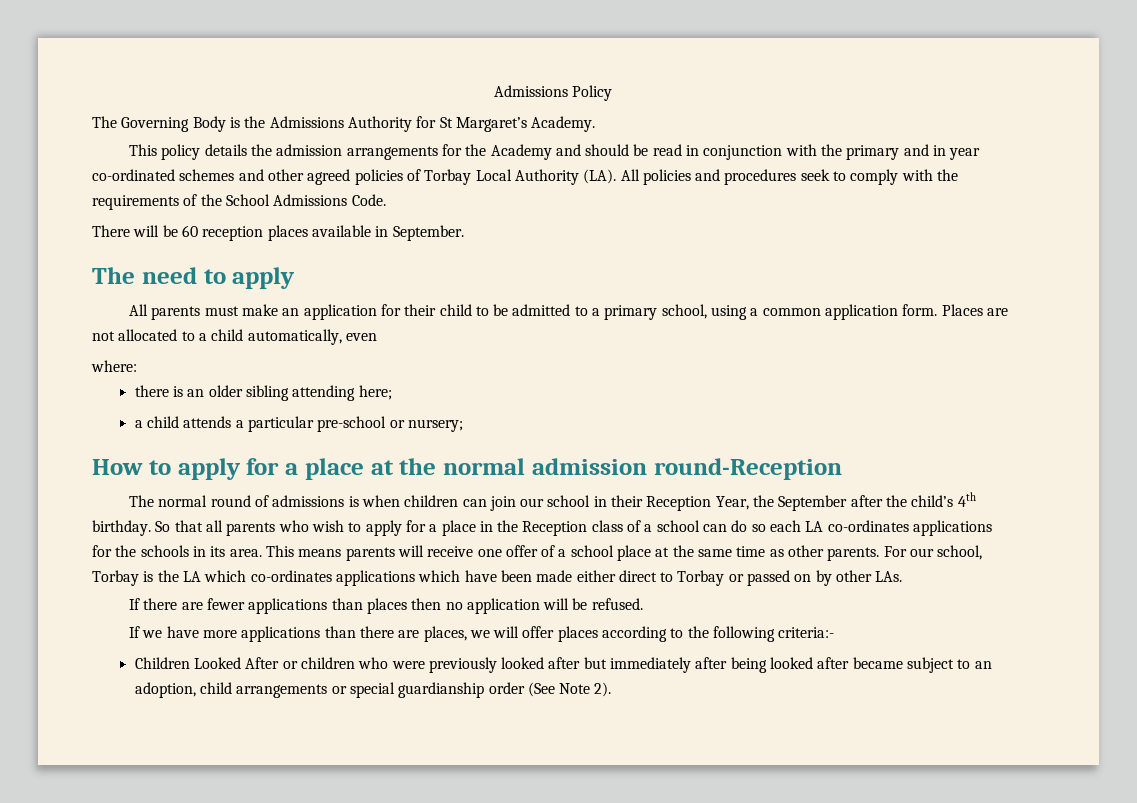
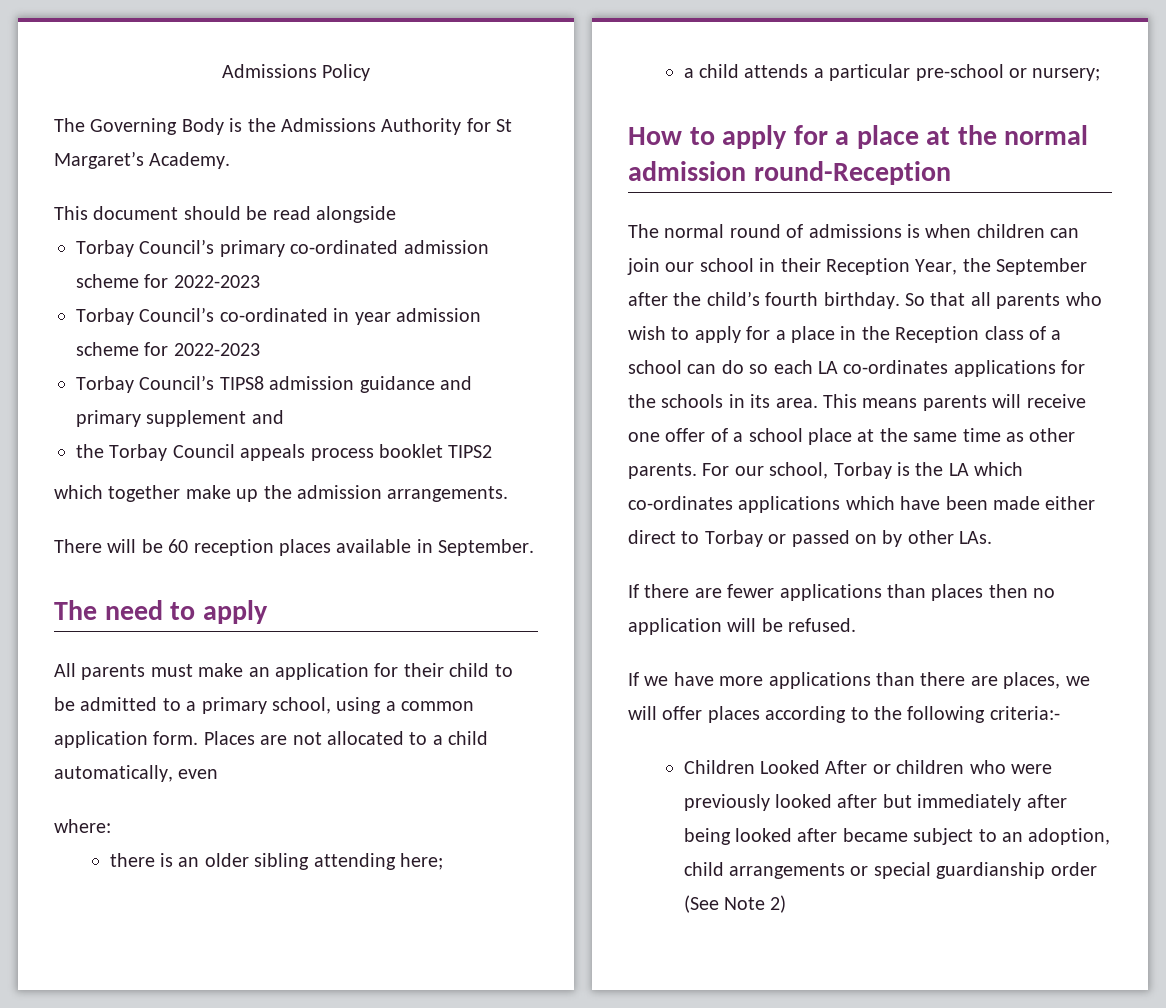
- This policy details the admission arrangements for the Academy and should be read in conjunction with the primary and in year co-ordinated schemes and other agreed policies of Torbay Local Authority (LA). All policies and procedures seek to comply with the requirements of the School Admissions Code.
+ This document should be read alongside
+ Torbay Council’s primary co-ordinated admission scheme for 2022-2023
+ Torbay Council’s co-ordinated in year admission scheme for 2022-2023
+ Torbay Council’s TIPS8 admission guidance and primary supplement and
+ the Torbay Council appeals process booklet TIPS2
+ which together make up the admission arrangements.
- The normal round of admissions is when children can join our school in their Reception Year, the September after the child’s 4th birthday.
+ The normal round of admissions is when children can join our school in their Reception Year, the September after the child’s fourth birthday.
- Children Looked After or children who were previously looked after but immediately after being looked after became subject to an adoption, child arrangements or special guardianship order (See Note 2).
+ Children Looked After or children who were previously looked after but immediately after being looked after became subject to an adoption, child arrangements or special guardianship order (See Note 2)

